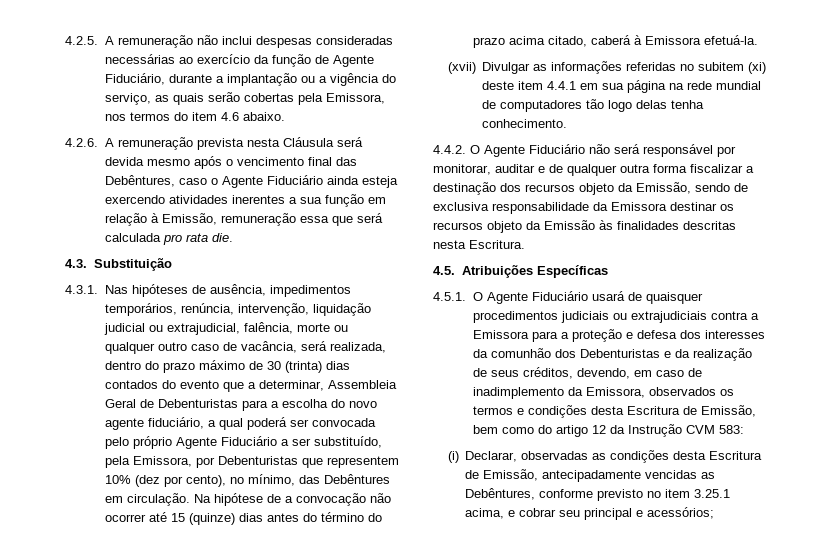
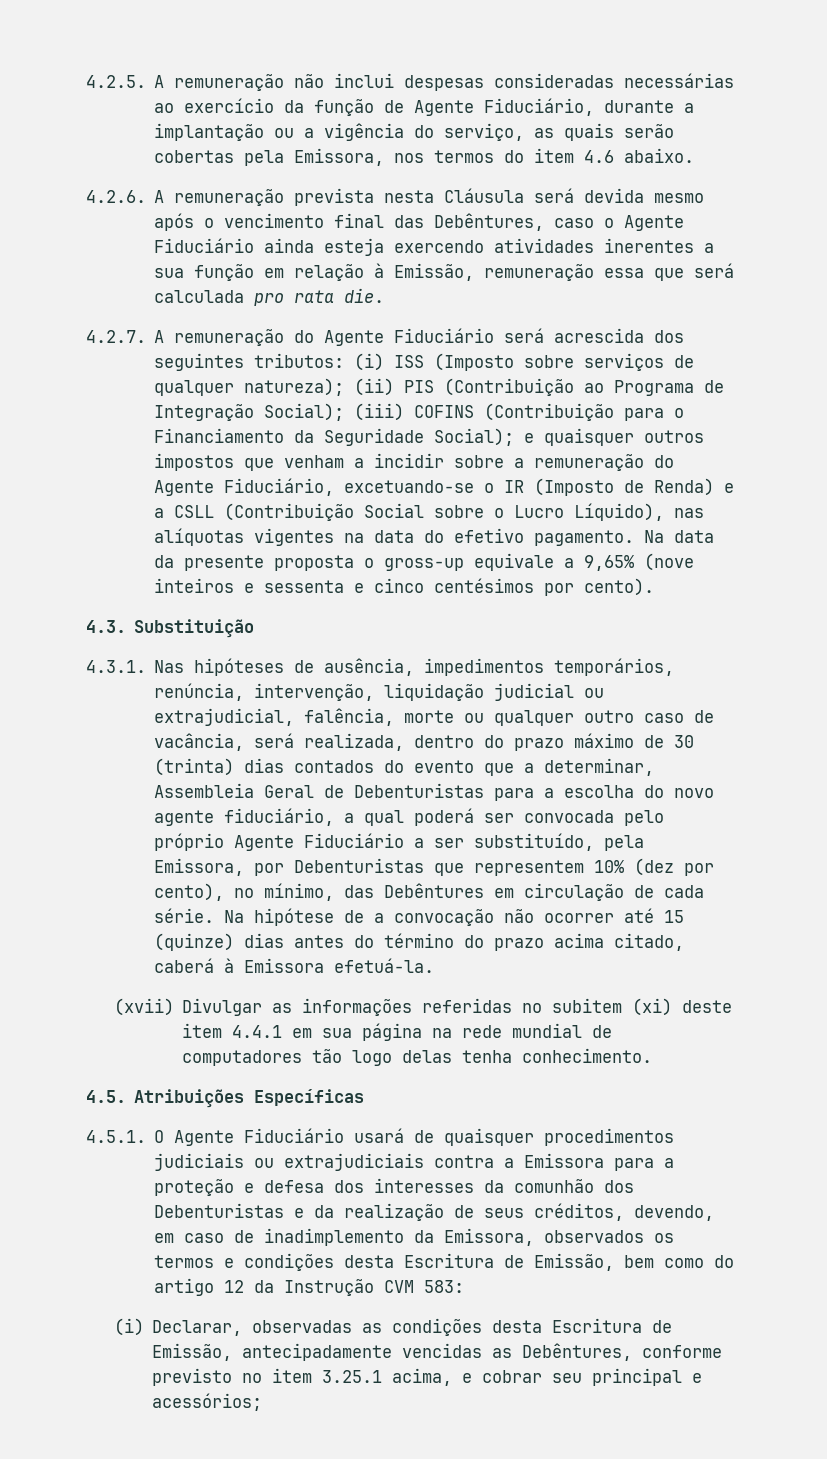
+ 4.2.7. A remuneração do Agente Fiduciário será acrescida dos seguintes tributos: (i) ISS (Imposto sobre serviços de qualquer natureza); (ii) PIS (Contribuição ao Programa de Integração Social); (iii) COFINS (Contribuição para o Financiamento da Seguridade Social); e quaisquer outros impostos que venham a incidir sobre a remuneração do Agente Fiduciário, excetuando-se o IR (Imposto de Renda) e a CSLL (Contribuição Social sobre o Lucro Líquido), nas alíquotas vigentes na data do efetivo pagamento. Na data da presente proposta o gross-up equivale a 9,65% (nove inteiros e sessenta e cinco centésimos por cento).
- 4.3.1. Nas hipóteses de ausência, impedimentos temporários, renúncia, intervenção, liquidação judicial ou extrajudicial, falência, morte ou qualquer outro caso de vacância, será realizada, dentro do prazo máximo de 30 (trinta) dias contados do evento que a determinar, Assembleia Geral de Debenturistas para a escolha do novo agente fiduciário, a qual poderá ser convocada pelo próprio Agente Fiduciário a ser substituído, pela Emissora, por Debenturistas que representem 10% (dez por cento), no mínimo, das Debêntures em circulação.
+ 4.3.1. Nas hipóteses de ausência, impedimentos temporários, renúncia, intervenção, liquidação judicial ou extrajudicial, falência, morte ou qualquer outro caso de vacância, será realizada, dentro do prazo máximo de 30 (trinta) dias contados do evento que a determinar, Assembleia Geral de Debenturistas para a escolha do novo agente fiduciário, a qual poderá ser convocada pelo próprio Agente Fiduciário a ser substituído, pela Emissora, por Debenturistas que representem 10% (dez por cento), no mínimo, das Debêntures em circulação de cada série.
- 4.4.2. O Agente Fiduciário não será responsável por monitorar, auditar e de qualquer outra forma fiscalizar a destinação dos recursos objeto da Emissão, sendo de exclusiva responsabilidade da Emissora destinar os recursos objeto da Emissão às finalidades descritas nesta Escritura.

